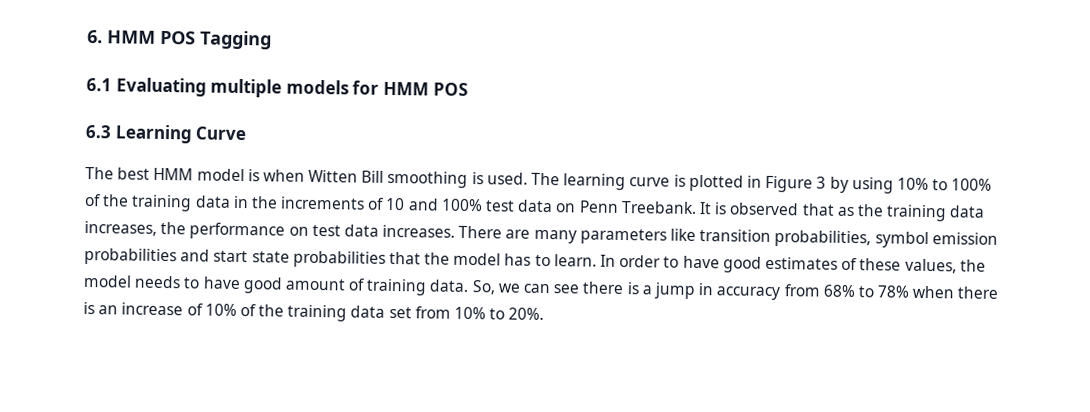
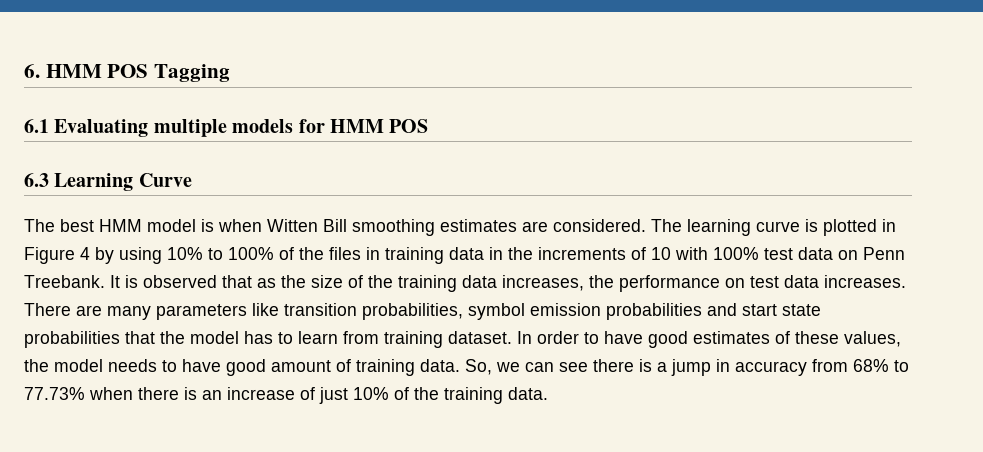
- The best HMM model is when Witten Bill smoothing is used.
+ The best HMM model is when Witten Bill smoothing estimates are considered.
- The learning curve is plotted in Figure 3 by using 10% to 100% of the training data in the increments of 10 and 100% test data on Penn Treebank.
+ The learning curve is plotted in Figure 4 by using 10% to 100% of the files in training data in the increments of 10 with 100% test data on Penn Treebank.
- It is observed that as the training data increases, the performance on test data increases.
+ It is observed that as the size of the training data increases, the performance on test data increases.
- There are many parameters like transition probabilities, symbol emission probabilities and start state probabilities that the model has to learn.
+ There are many parameters like transition probabilities, symbol emission probabilities and start state probabilities that the model has to learn from training dataset.
- So, we can see there is a jump in accuracy from 68% to 78% when there is an increase of 10% of the training data set from 10% to 20%.
+ So, we can see there is a jump in accuracy from 68% to 77.73% when there is an increase of just 10% of the training data.

